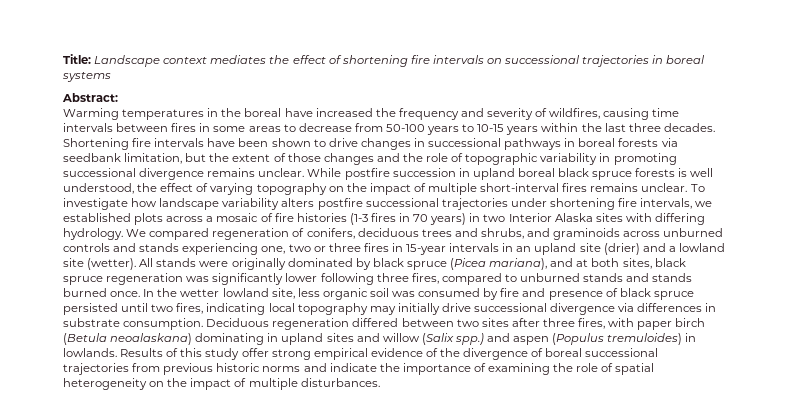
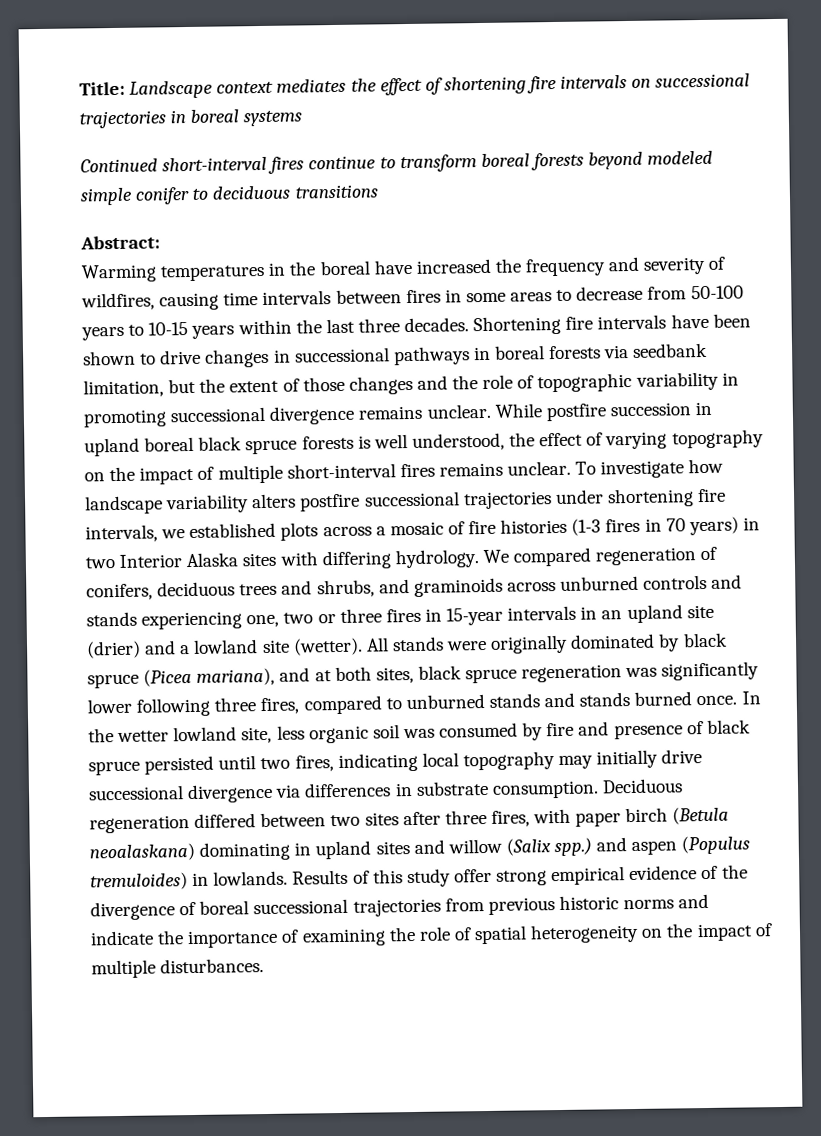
+ Continued short-interval fires continue to transform boreal forests beyond modeled simple conifer to deciduous transitions

